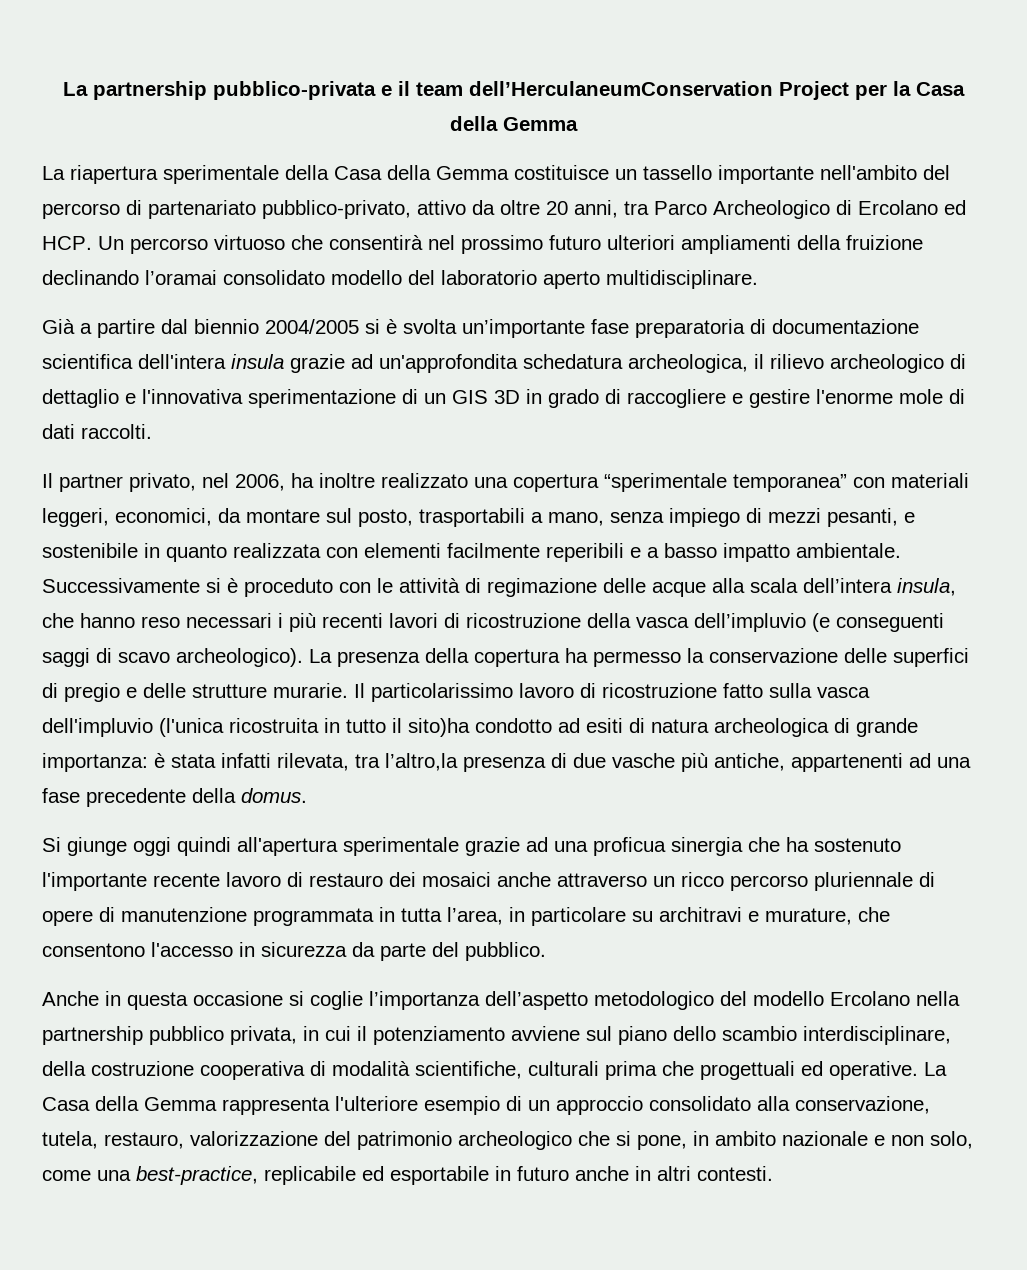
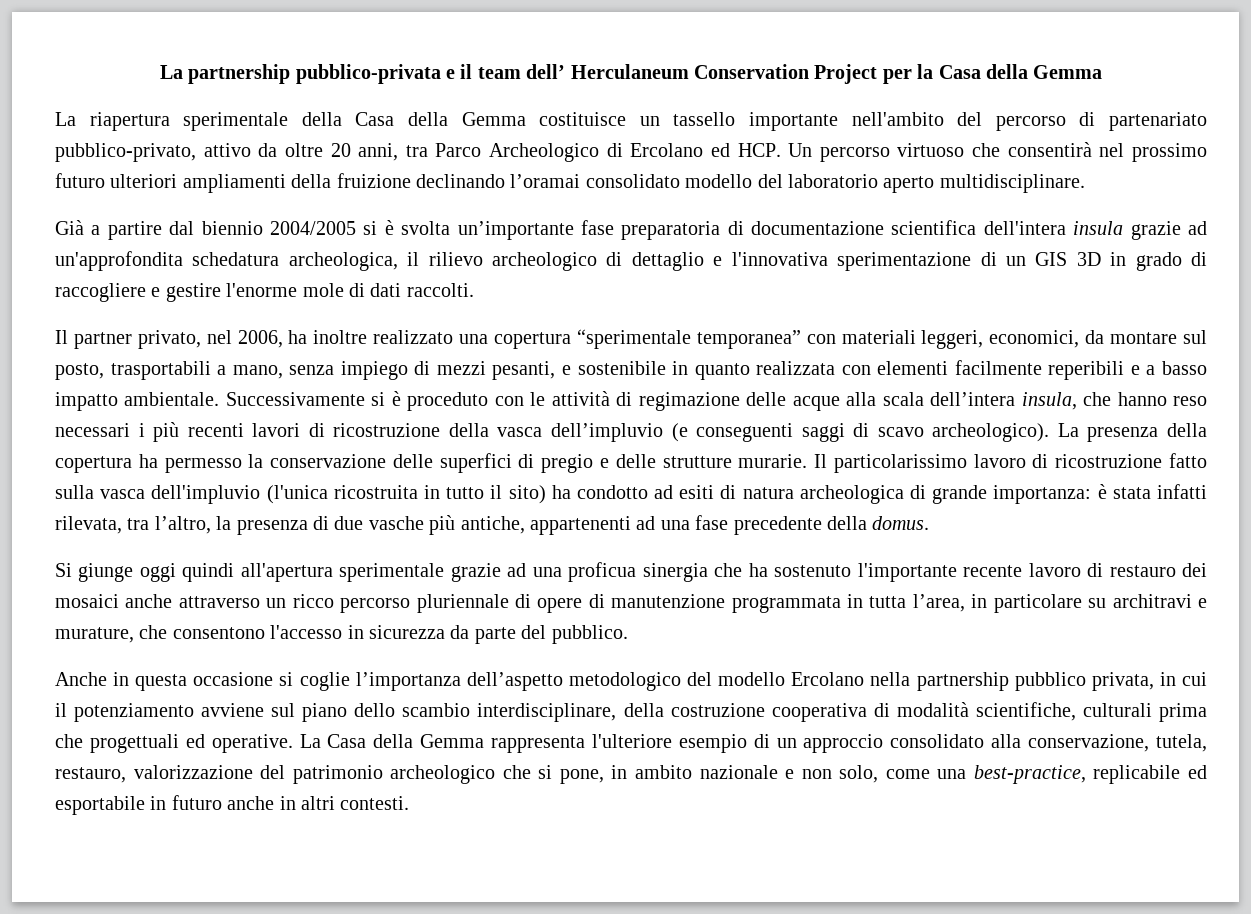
- La partnership pubblico-privata e il team dell’HerculaneumConservation Project per la Casa della Gemma
+ La partnership pubblico-privata e il team dell’ Herculaneum Conservation Project per la Casa della Gemma
- Il particolarissimo lavoro di ricostruzione fatto sulla vasca dell'impluvio (l'unica ricostruita in tutto il sito)ha condotto ad esiti di natura archeologica di grande importanza: è stata infatti rilevata, tra l’altro,la presenza di due vasche più antiche, appartenenti ad una fase precedente della domus.
+ Il particolarissimo lavoro di ricostruzione fatto sulla vasca dell'impluvio (l'unica ricostruita in tutto il sito) ha condotto ad esiti di natura archeologica di grande importanza: è stata infatti rilevata, tra l’altro, la presenza di due vasche più antiche, appartenenti ad una fase precedente della domus.

